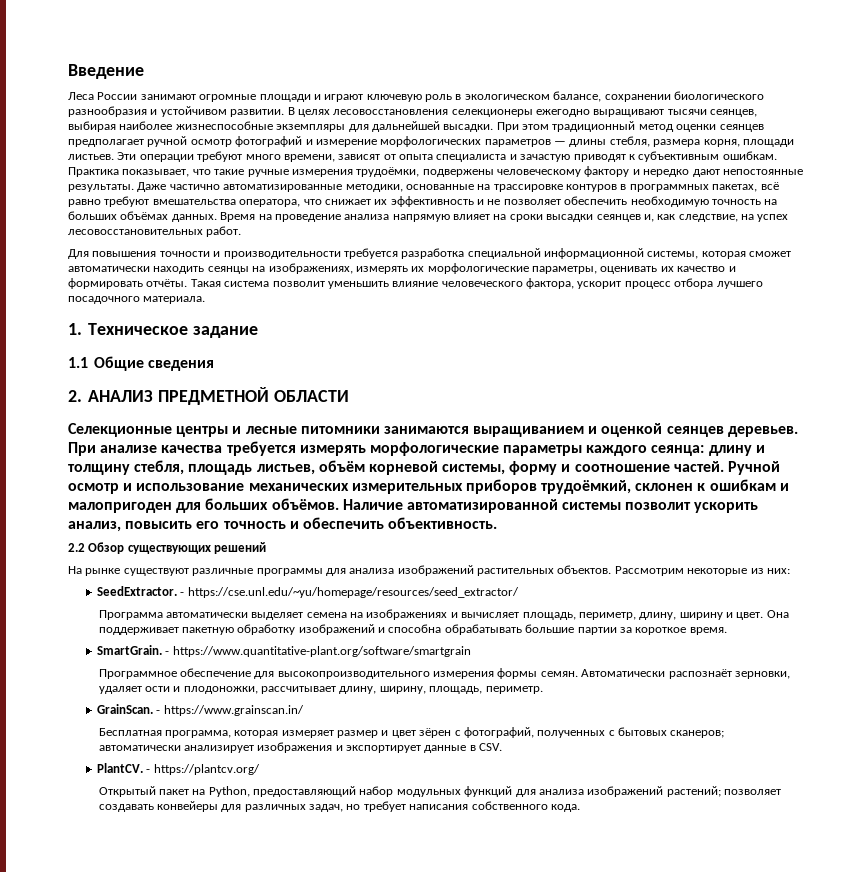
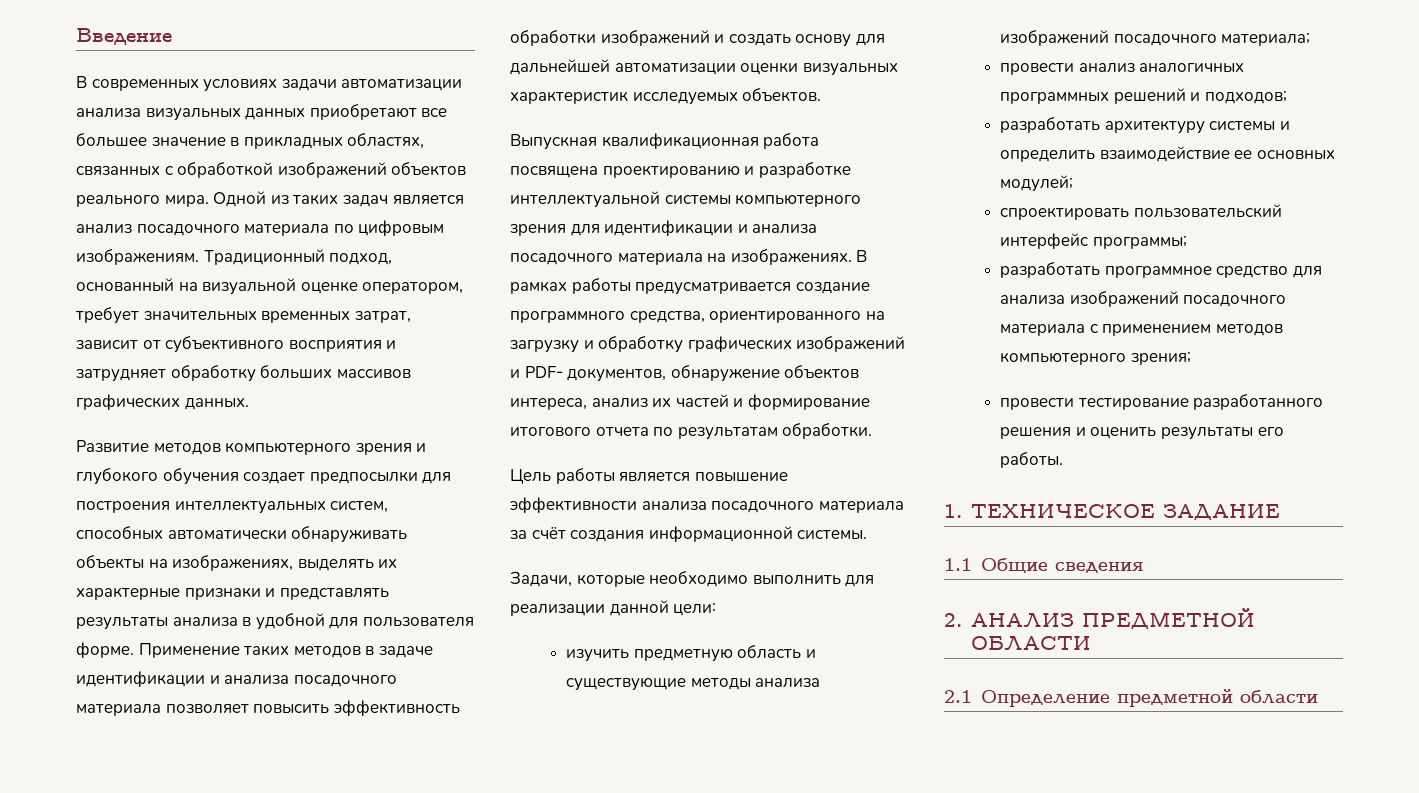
- Леса России занимают огромные площади и играют ключевую роль в экологическом балансе, сохранении биологического разнообразия и устойчивом развитии. В целях лесовосстановления селекционеры ежегодно выращивают тысячи сеянцев, выбирая наиболее жизнеспособные экземпляры для дальнейшей высадки. При этом традиционный метод оценки сеянцев предполагает ручной осмотр фотографий и измерение морфологических параметров — длины стебля, размера корня, площади листьев. Эти операции требуют много времени, зависят от опыта специалиста и зачастую приводят к субъективным ошибкам. Практика показывает, что такие ручные измерения трудоёмки, подвержены человеческому фактору и нередко дают непостоянные результаты. Даже частично автоматизированные методики, основанные на трассировке контуров в программных пакетах, всё равно требуют вмешательства оператора, что снижает их эффективность и не позволяет обеспечить необходимую точность на больших объёмах данных. Время на проведение анализа напрямую влияет на сроки высадки сеянцев и, как следствие, на успех лесовосстановительных работ.
- Для повышения точности и производительности требуется разработка специальной информационной системы, которая сможет автоматически находить сеянцы на изображениях, измерять их морфологические параметры, оценивать их качество и формировать отчёты. Такая система позволит уменьшить влияние человеческого фактора, ускорит процесс отбора лучшего посадочного материала.
+ В современных условиях задачи автоматизации анализа визуальных данных приобретают все большее значение в прикладных областях, связанных с обработкой изображений объектов реального мира. Одной из таких задач является анализ посадочного материала по цифровым изображениям. Традиционный подход, основанный на визуальной оценке оператором, требует значительных временных затрат, зависит от субъективного восприятия и затрудняет обработку больших массивов графических данных.
+ Развитие методов компьютерного зрения и глубокого обучения создает предпосылки для построения интеллектуальных систем, способных автоматически обнаруживать объекты на изображениях, выделять их характерные признаки и представлять результаты анализа в удобной для пользователя форме. Применение таких методов в задаче идентификации и анализа посадочного материала позволяет повысить эффективность обработки изображений и создать основу для дальнейшей автоматизации оценки визуальных характеристик исследуемых объектов.
+ Выпускная квалификационная работа посвящена проектированию и разработке интеллектуальной системы компьютерного зрения для идентификации и анализа посадочного материала на изображениях. В рамках работы предусматривается создание программного средства, ориентированного на загрузку и обработку графических изображений и PDF- документов, обнаружение объектов интереса, анализ их частей и формирование итогового отчета по результатам обработки.
+ Цель работы является повышение эффективности анализа посадочного материала за счёт создания информационной системы.
+ Задачи, которые необходимо выполнить для реализации данной цели:
+ изучить предметную область и существующие методы анализа изображений посадочного материала;
+ провести анализ аналогичных программных решений и подходов;
+ разработать архитектуру системы и определить взаимодействие ее основных модулей;
+ спроектировать пользовательский интерфейс программы;
+ разработать программное средство для анализа изображений посадочного материала с применением методов компьютерного зрения;
+ провести тестирование разработанного решения и оценить результаты его работы.
- 1. Техническое задание
+ 1. ТЕХНИЧЕСКОЕ ЗАДАНИЕ
- Селекционные центры и лесные питомники занимаются выращиванием и оценкой сеянцев деревьев. При анализе качества требуется измерять морфологические параметры каждого сеянца: длину и толщину стебля, площадь листьев, объём корневой системы, форму и соотношение частей. Ручной осмотр и использование механических измерительных приборов трудоёмкий, склонен к ошибкам и малопригоден для больших объёмов. Наличие автоматизированной системы позволит ускорить анализ, повысить его точность и обеспечить объективность.
- 2.2 Обзор существующих решений
- На рынке существуют различные программы для анализа изображений растительных объектов. Рассмотрим некоторые из них:
- SeedExtractor. - https://cse.unl.edu/~yu/homepage/resources/seed_extractor/
- Программа автоматически выделяет семена на изображениях и вычисляет площадь, периметр, длину, ширину и цвет. Она поддерживает пакетную обработку изображений и способна обрабатывать большие партии за короткое время.
- SmartGrain. - https://www.quantitative-plant.org/software/smartgrain
- Программное обеспечение для высокопроизводительного измерения формы семян. Автоматически распознаёт зерновки, удаляет ости и плодоножки, рассчитывает длину, ширину, площадь, периметр.
- GrainScan. - https://www.grainscan.in/
- Бесплатная программа, которая измеряет размер и цвет зёрен с фотографий, полученных с бытовых сканеров; автоматически анализирует изображения и экспортирует данные в CSV.
- PlantCV. - https://plantcv.org/
- Открытый пакет на Python, предоставляющий набор модульных функций для анализа изображений растений; позволяет создавать конвейеры для различных задач, но требует написания собственного кода.
+ 2.1 Определение предметной области

